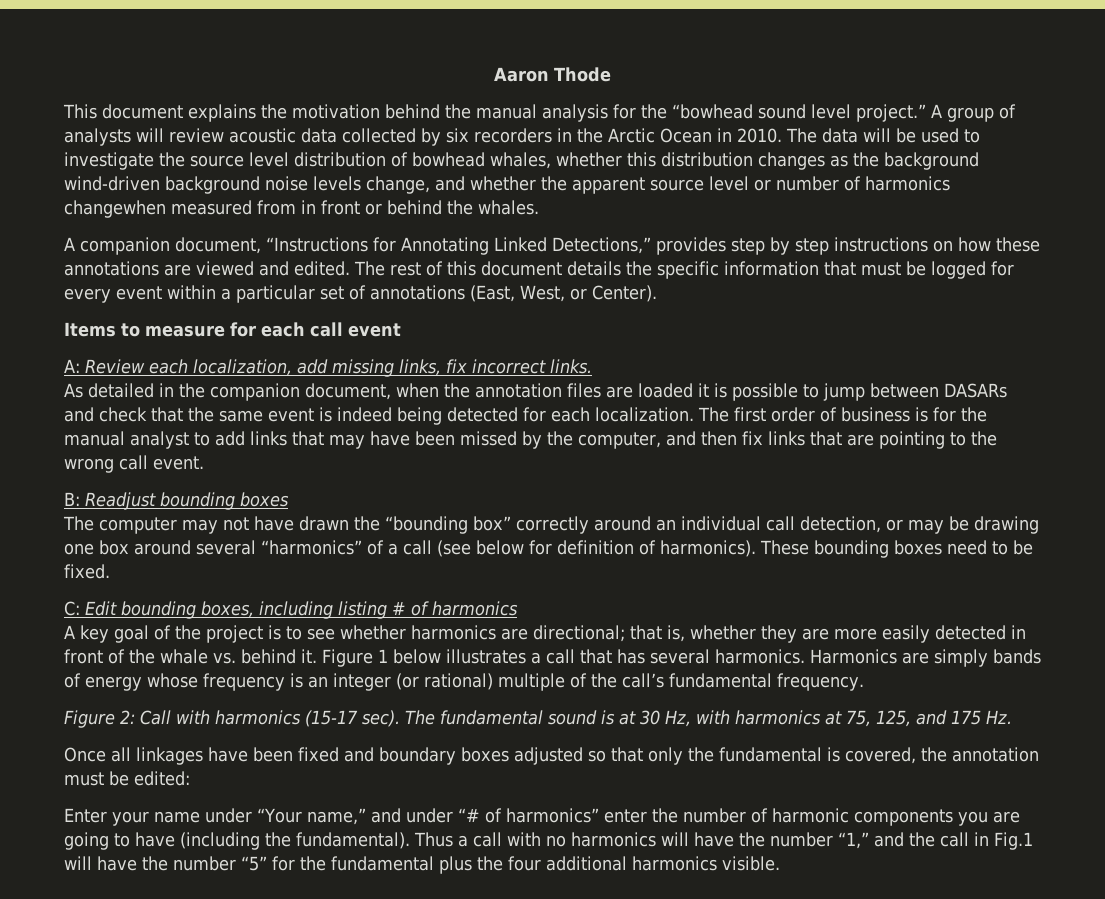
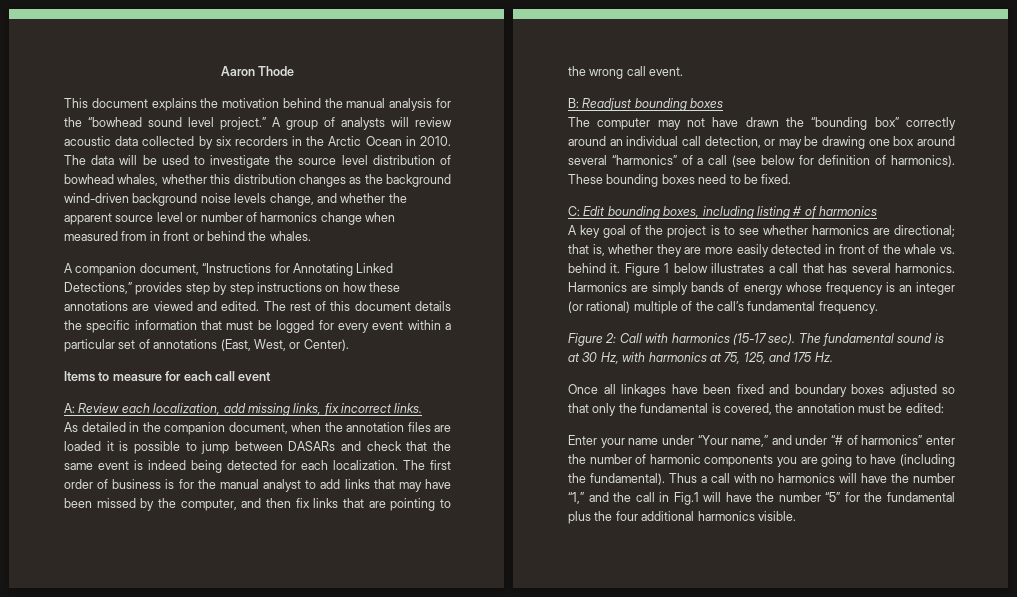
- The data will be used to investigate the source level distribution of bowhead whales, whether this distribution changes as the background wind-driven background noise levels change, and whether the apparent source level or number of harmonics changewhen measured from in front or behind the whales.
+ The data will be used to investigate the source level distribution of bowhead whales, whether this distribution changes as the background wind-driven background noise levels change, and whether the apparent source level or number of harmonics change when measured from in front or behind the whales.

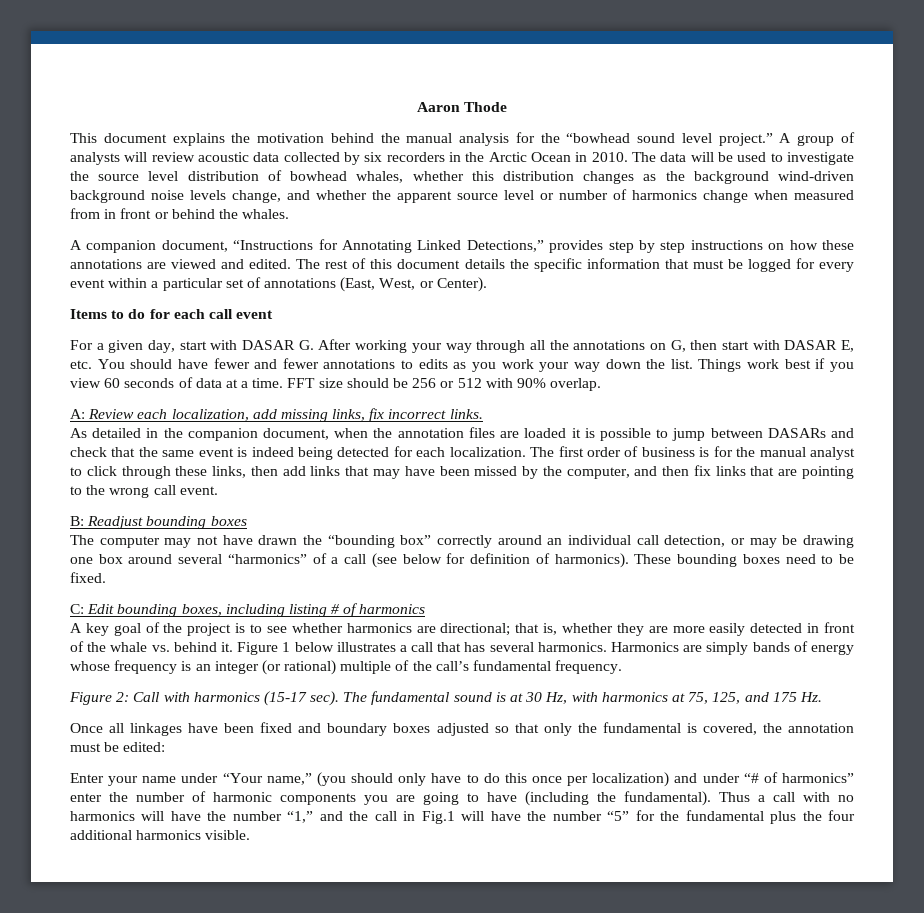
- Items to measure for each call event
+ Items to do for each call event
+ For a given day, start with DASAR G. After working your way through all the annotations on G, then start with DASAR E, etc. You should have fewer and fewer annotations to edits as you work your way down the list. Things work best if you view 60 seconds of data at a time. FFT size should be 256 or 512 with 90% overlap.
- The first order of business is for the manual analyst to add links that may have been missed by the computer, and then fix links that are pointing to the wrong call event.
+ The first order of business is for the manual analyst to click through these links, then add links that may have been missed by the computer, and then fix links that are pointing to the wrong call event.
- Enter your name under “Your name,” and under “# of harmonics” enter the number of harmonic components you are going to have (including the fundamental).
+ Enter your name under “Your name,” (you should only have to do this once per localization) and under “# of harmonics” enter the number of harmonic components you are going to have (including the fundamental).

